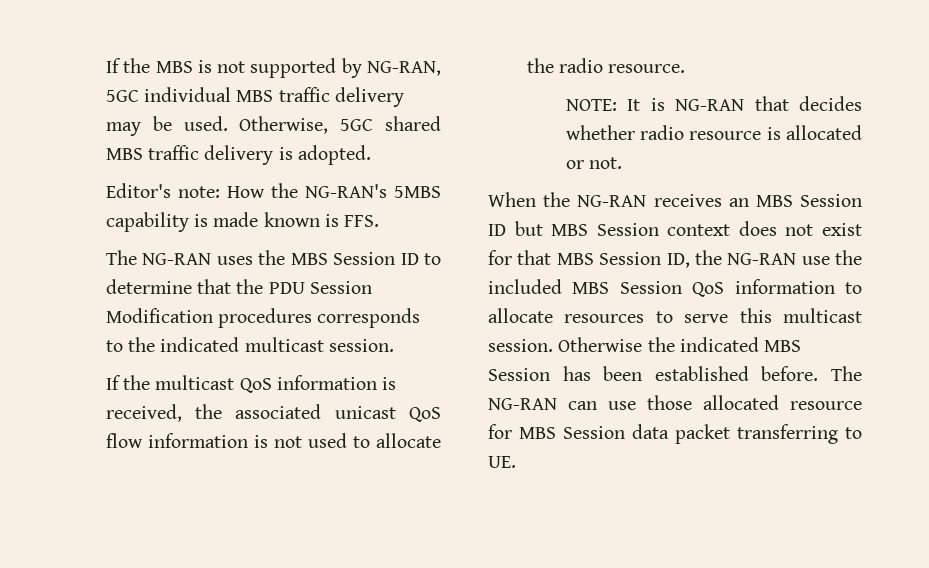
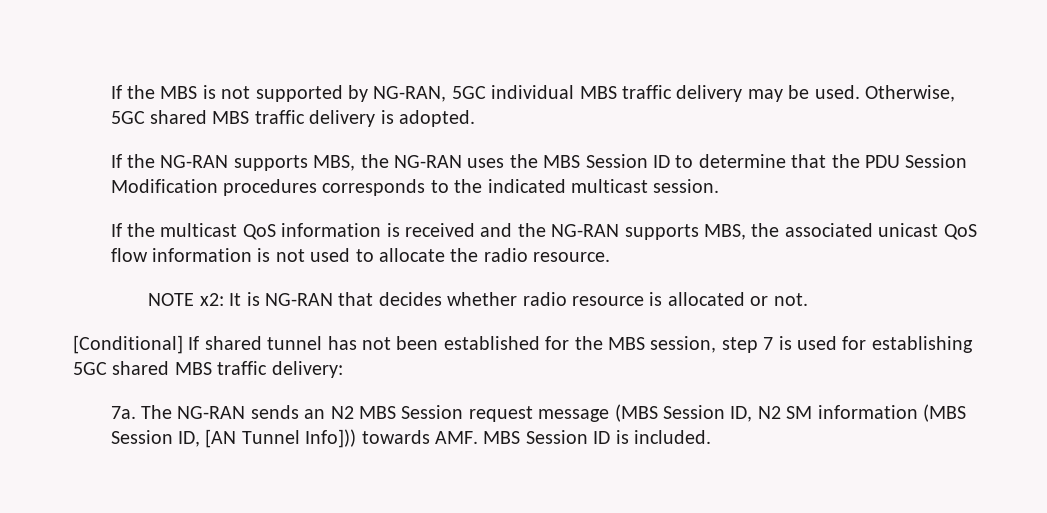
- Editor's note: How the NG-RAN's 5MBS capability is made known is FFS.
- The NG-RAN uses the MBS Session ID to determine that the PDU Session Modification procedures corresponds to the indicated multicast session.
+ If the NG-RAN supports MBS, the NG-RAN uses the MBS Session ID to determine that the PDU Session Modification procedures corresponds to the indicated multicast session.
- If the multicast QoS information is received, the associated unicast QoS flow information is not used to allocate the radio resource.
+ If the multicast QoS information is received and the NG-RAN supports MBS, the associated unicast QoS flow information is not used to allocate the radio resource.
- NOTE: It is NG-RAN that decides whether radio resource is allocated or not.
+ NOTE x2: It is NG-RAN that decides whether radio resource is allocated or not.
- When the NG-RAN receives an MBS Session ID but MBS Session context does not exist for that MBS Session ID, the NG-RAN use the included MBS Session QoS information to allocate resources to serve this multicast session. Otherwise the indicated MBS Session has been established before. The NG-RAN can use those allocated resource for MBS Session data packet transferring to UE.
+ [Conditional] If shared tunnel has not been established for the MBS session, step 7 is used for establishing 5GC shared MBS traffic delivery:
+ 7a. The NG-RAN sends an N2 MBS Session request message (MBS Session ID, N2 SM information (MBS Session ID, [AN Tunnel Info])) towards AMF. MBS Session ID is included.

